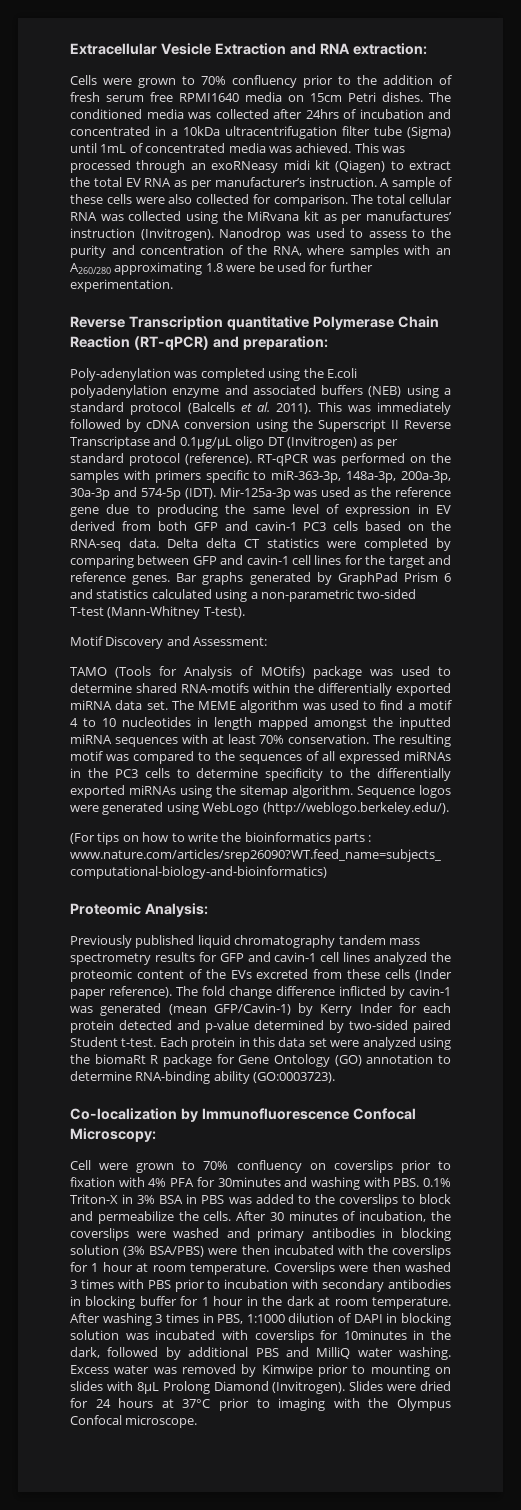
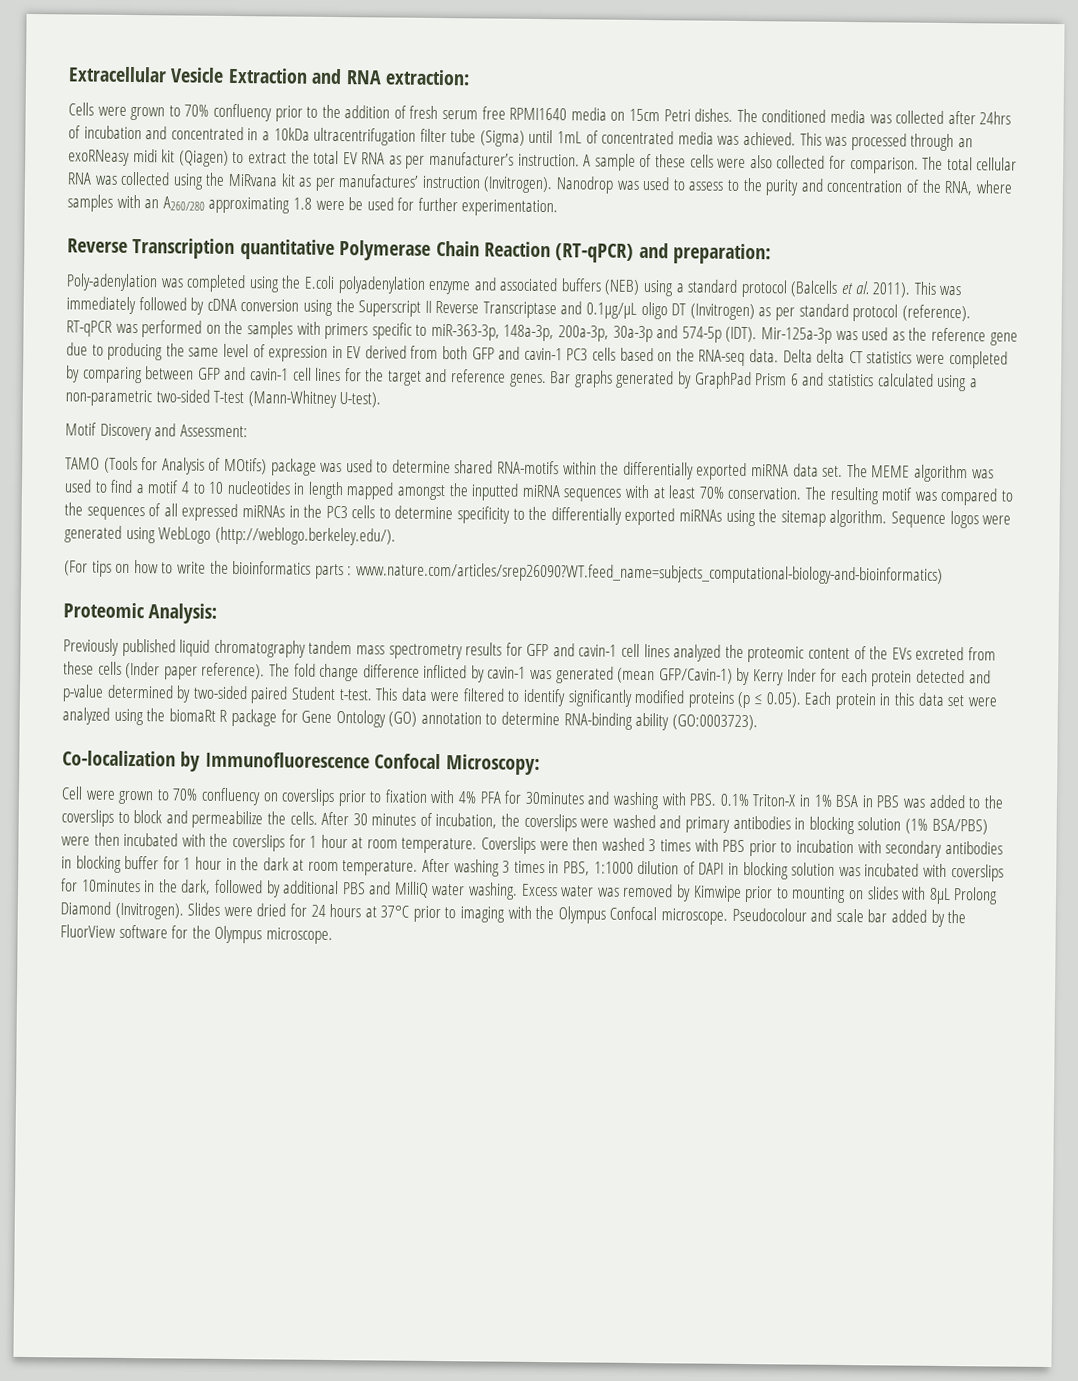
- Bar graphs generated by GraphPad Prism 6 and statistics calculated using a non-parametric two-sided T-test (Mann-Whitney T-test).
+ Bar graphs generated by GraphPad Prism 6 and statistics calculated using a non-parametric two-sided T-test (Mann-Whitney U-test).
- Each protein in this data set were analyzed using the biomaRt R package for Gene Ontology (GO) annotation to determine RNA-binding ability (GO:0003723).
+ This data were filtered to identify significantly modified proteins (p ≤ 0.05). Each protein in this data set were analyzed using the biomaRt R package for Gene Ontology (GO) annotation to determine RNA-binding ability (GO:0003723).
- Cell were grown to 70% confluency on coverslips prior to fixation with 4% PFA for 30minutes and washing with PBS. 0.1% Triton-X in 3% BSA in PBS was added to the coverslips to block and permeabilize the cells.
+ Cell were grown to 70% confluency on coverslips prior to fixation with 4% PFA for 30minutes and washing with PBS. 0.1% Triton-X in 1% BSA in PBS was added to the coverslips to block and permeabilize the cells.
- After 30 minutes of incubation, the coverslips were washed and primary antibodies in blocking solution (3% BSA/PBS) were then incubated with the coverslips for 1 hour at room temperature.
+ After 30 minutes of incubation, the coverslips were washed and primary antibodies in blocking solution (1% BSA/PBS) were then incubated with the coverslips for 1 hour at room temperature.
+ Pseudocolour and scale bar added by the FluorView software for the Olympus microscope.

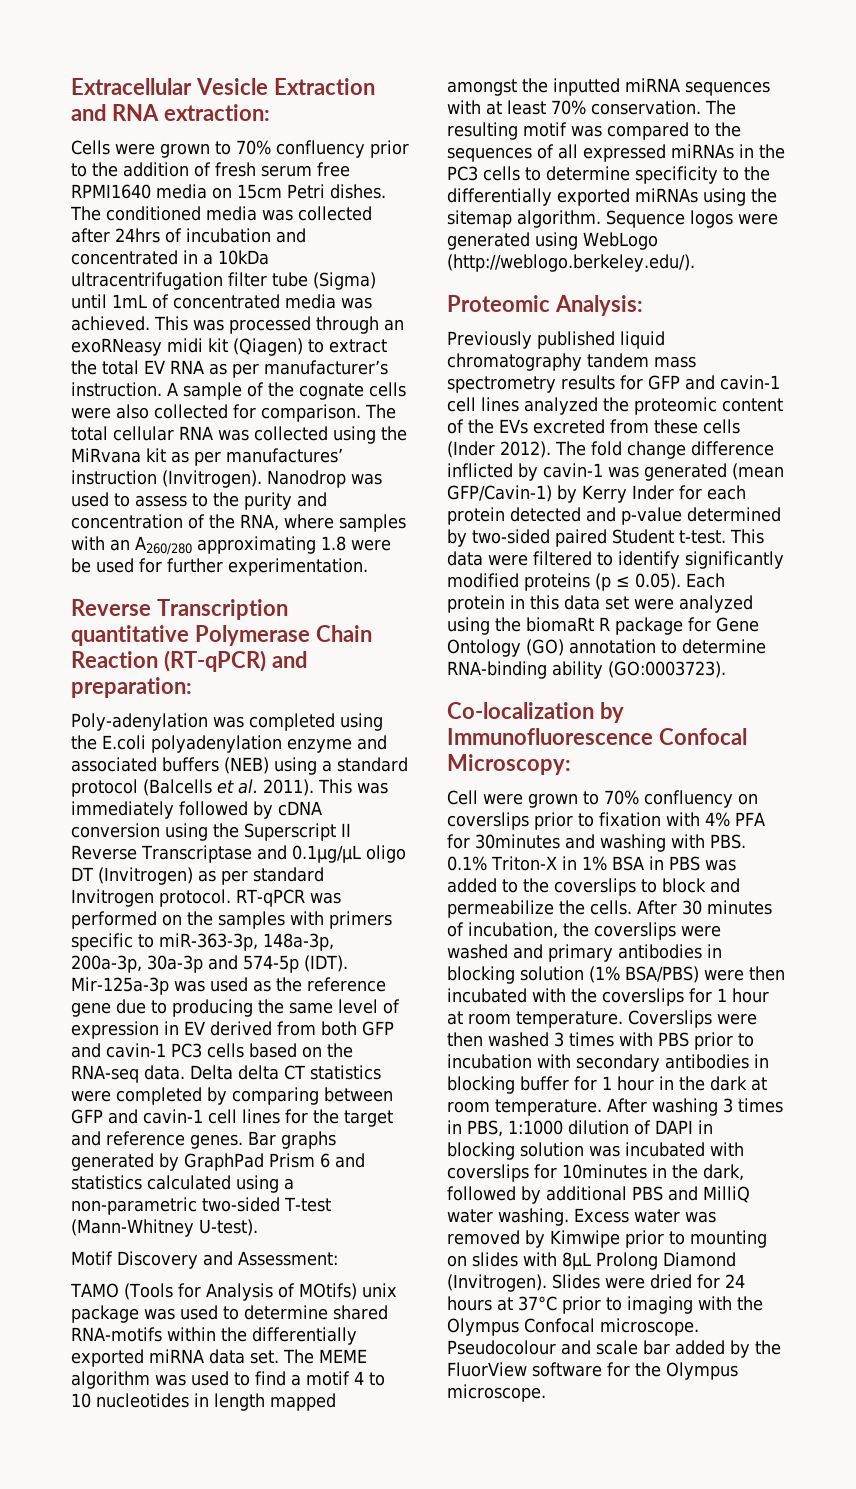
- A sample of these cells were also collected for comparison.
+ A sample of the cognate cells were also collected for comparison.
- This was immediately followed by cDNA conversion using the Superscript II Reverse Transcriptase and 0.1μg/μL oligo DT (Invitrogen) as per standard protocol (reference).
+ This was immediately followed by cDNA conversion using the Superscript II Reverse Transcriptase and 0.1μg/μL oligo DT (Invitrogen) as per standard Invitrogen protocol.
- TAMO (Tools for Analysis of MOtifs) package was used to determine shared RNA-motifs within the differentially exported miRNA data set.
+ TAMO (Tools for Analysis of MOtifs) unix package was used to determine shared RNA-motifs within the differentially exported miRNA data set.
- (For tips on how to write the bioinformatics parts : www.nature.com/articles/srep26090?WT.feed_name=subjects_computational-biology-and-bioinformatics)
- Previously published liquid chromatography tandem mass spectrometry results for GFP and cavin-1 cell lines analyzed the proteomic content of the EVs excreted from these cells (Inder paper reference).
+ Previously published liquid chromatography tandem mass spectrometry results for GFP and cavin-1 cell lines analyzed the proteomic content of the EVs excreted from these cells (Inder 2012).

